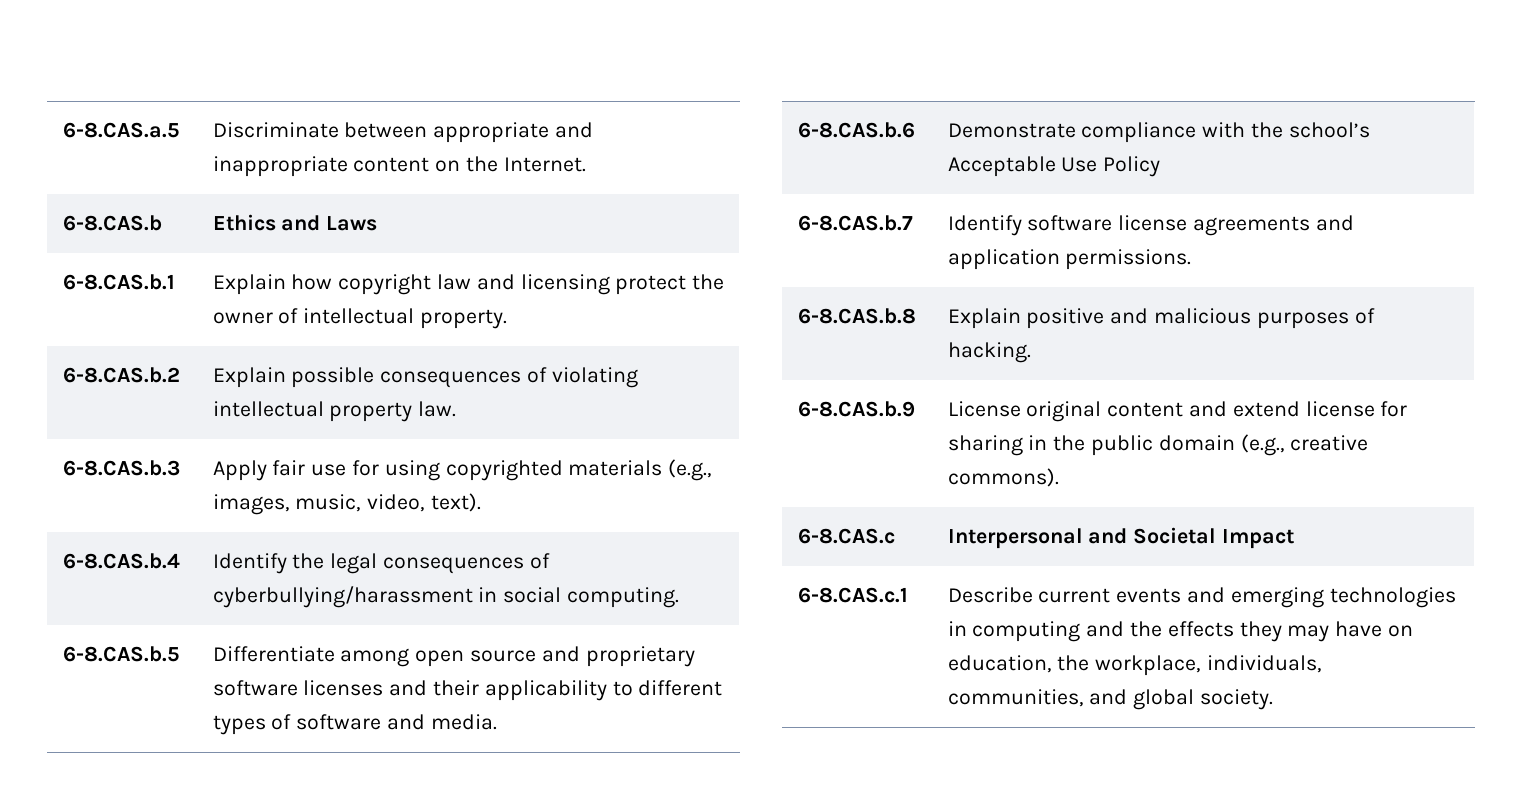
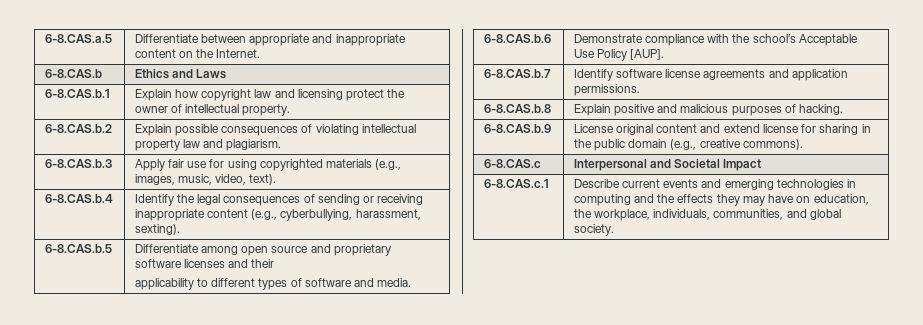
- 6-8.CAS.a.5 | Discriminate between appropriate and inappropriate content on the Internet.
+ 6-8.CAS.a.5 | Differentiate between appropriate and inappropriate content on the Internet.
- 6-8.CAS.b.2 | Explain possible consequences of violating intellectual property law.
+ 6-8.CAS.b.2 | Explain possible consequences of violating intellectual property law and plagiarism.
- 6-8.CAS.b.4 | Identify the legal consequences of cyberbullying/harassment in social computing.
+ 6-8.CAS.b.4 | Identify the legal consequences of sending or receiving inappropriate content (e.g., cyberbullying, harassment, sexting).
- 6-8.CAS.b.5 | Differentiate among open source and proprietary software licenses and their applicability to different types of software and media.
+ 6-8.CAS.b.5 | Differentiate among open source and proprietary software licenses and their
+ applicability to different types of software and media.
- 6-8.CAS.b.6 | Demonstrate compliance with the school’s Acceptable Use Policy
+ 6-8.CAS.b.6 | Demonstrate compliance with the school’s Acceptable Use Policy [AUP].

